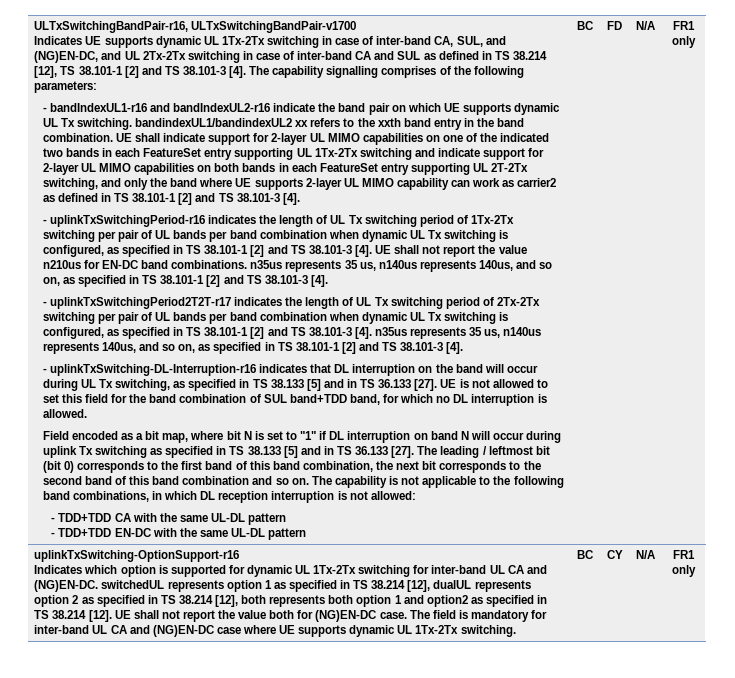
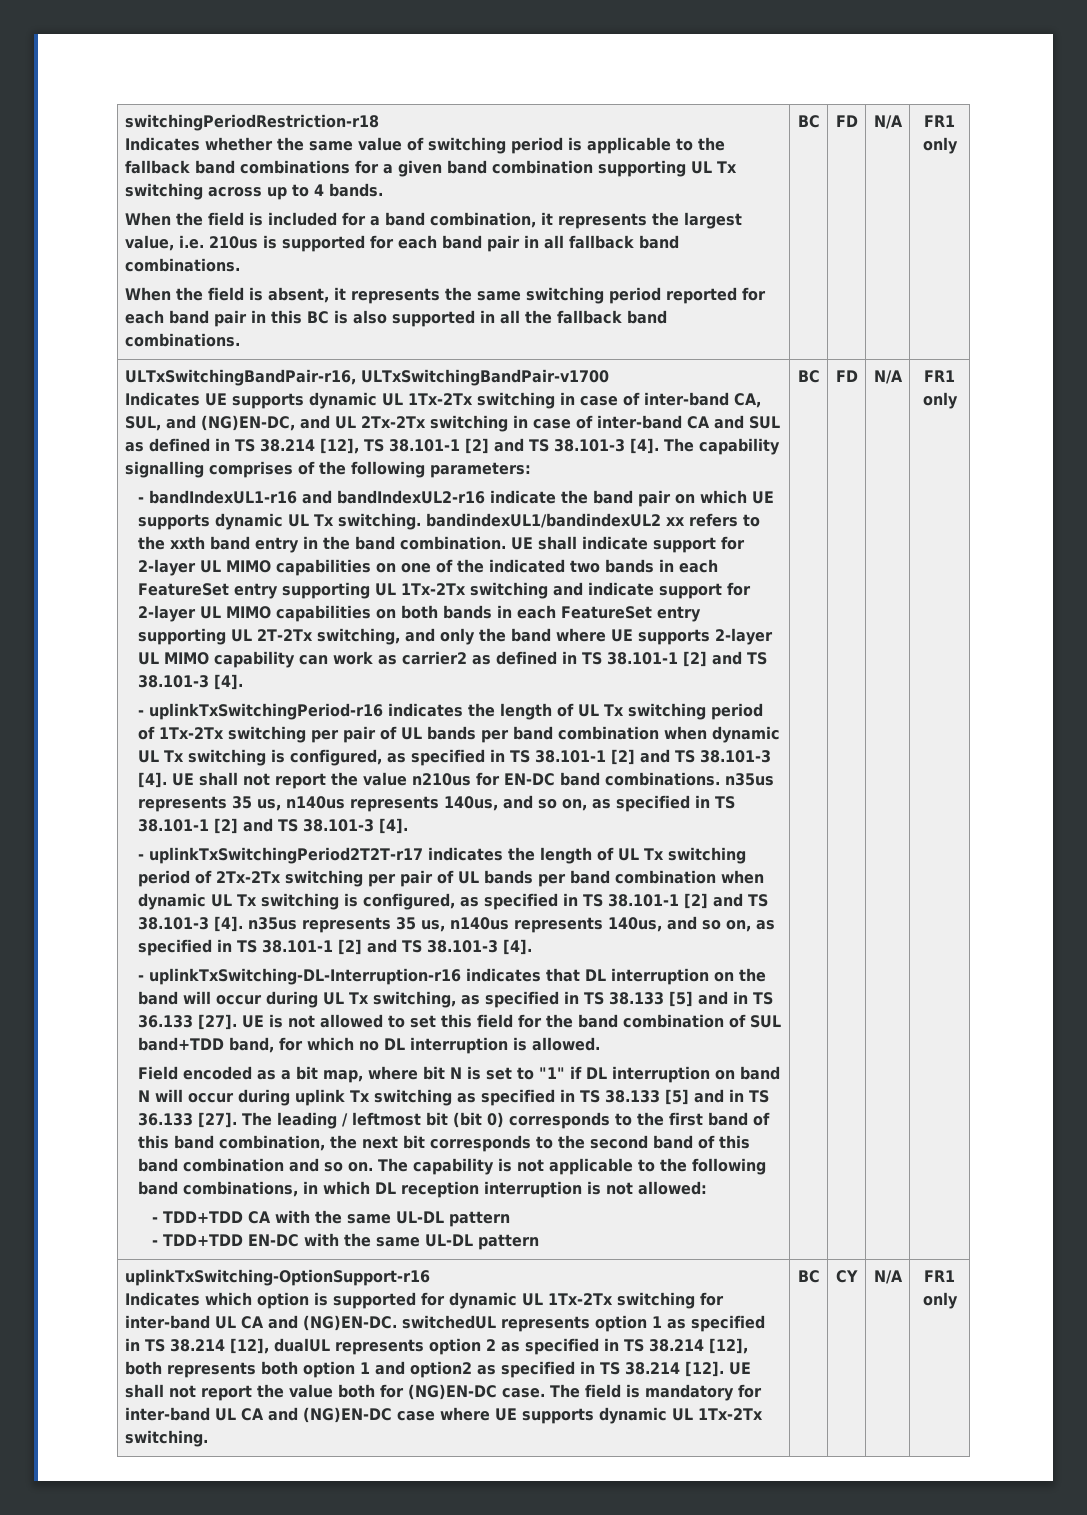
+ switchingPeriodRestriction-r18
+ Indicates whether the same value of switching period is applicable to the fallback band combinations for a given band combination supporting UL Tx switching across up to 4 bands.
+ When the field is included for a band combination, it represents the largest value, i.e. 210us is supported for each band pair in all fallback band combinations.
+ When the field is absent, it represents the same switching period reported for each band pair in this BC is also supported in all the fallback band combinations. | BC | FD | N/A | FR1 only

